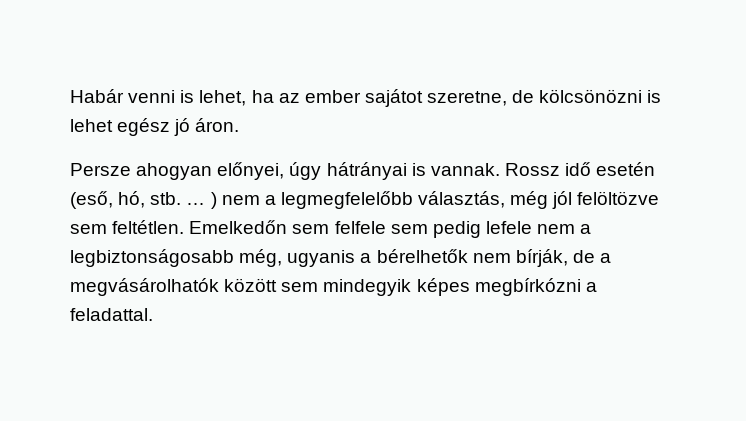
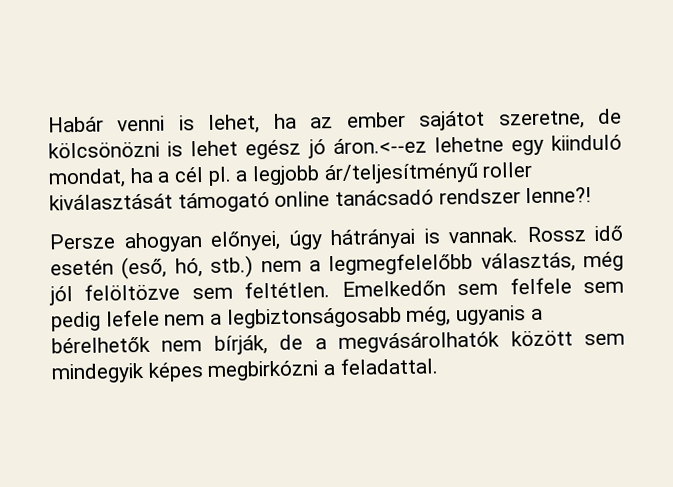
- Habár venni is lehet, ha az ember sajátot szeretne, de kölcsönözni is lehet egész jó áron.
+ Habár venni is lehet, ha az ember sajátot szeretne, de kölcsönözni is lehet egész jó áron.<--ez lehetne egy kiinduló mondat, ha a cél pl. a legjobb ár/teljesítményű roller kiválasztását támogató online tanácsadó rendszer lenne?!
- Rossz idő esetén (eső, hó, stb. … ) nem a legmegfelelőbb választás, még jól felöltözve sem feltétlen.
+ Rossz idő esetén (eső, hó, stb.) nem a legmegfelelőbb választás, még jól felöltözve sem feltétlen.
- Emelkedőn sem felfele sem pedig lefele nem a legbiztonságosabb még, ugyanis a bérelhetők nem bírják, de a megvásárolhatók között sem mindegyik képes megbírkózni a feladattal.
+ Emelkedőn sem felfele sem pedig lefele nem a legbiztonságosabb még, ugyanis a bérelhetők nem bírják, de a megvásárolhatók között sem mindegyik képes megbirkózni a feladattal.

